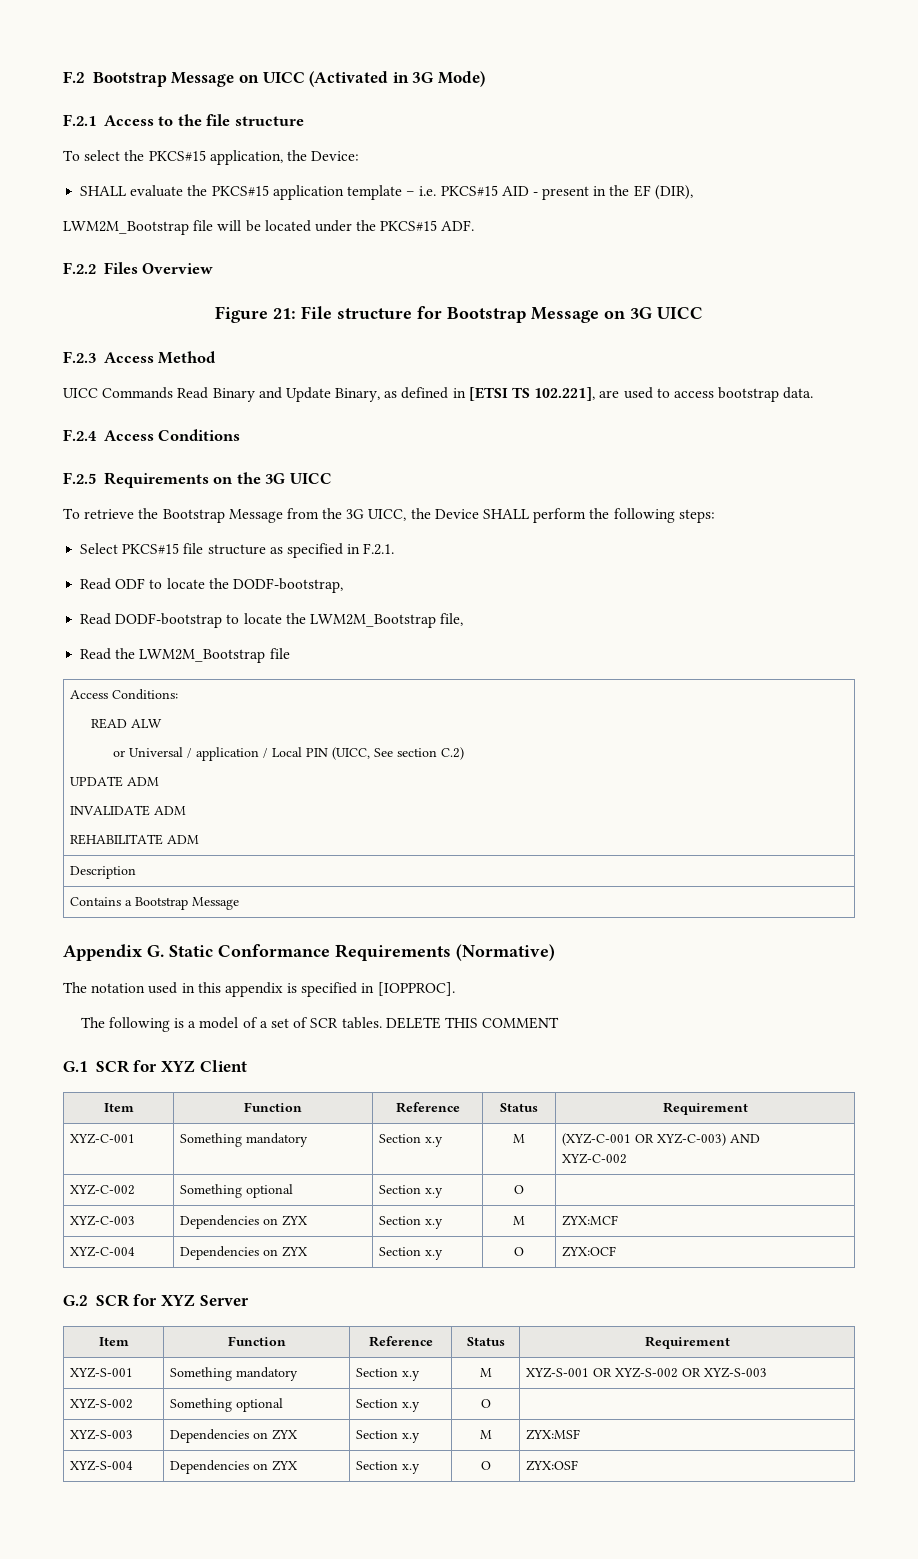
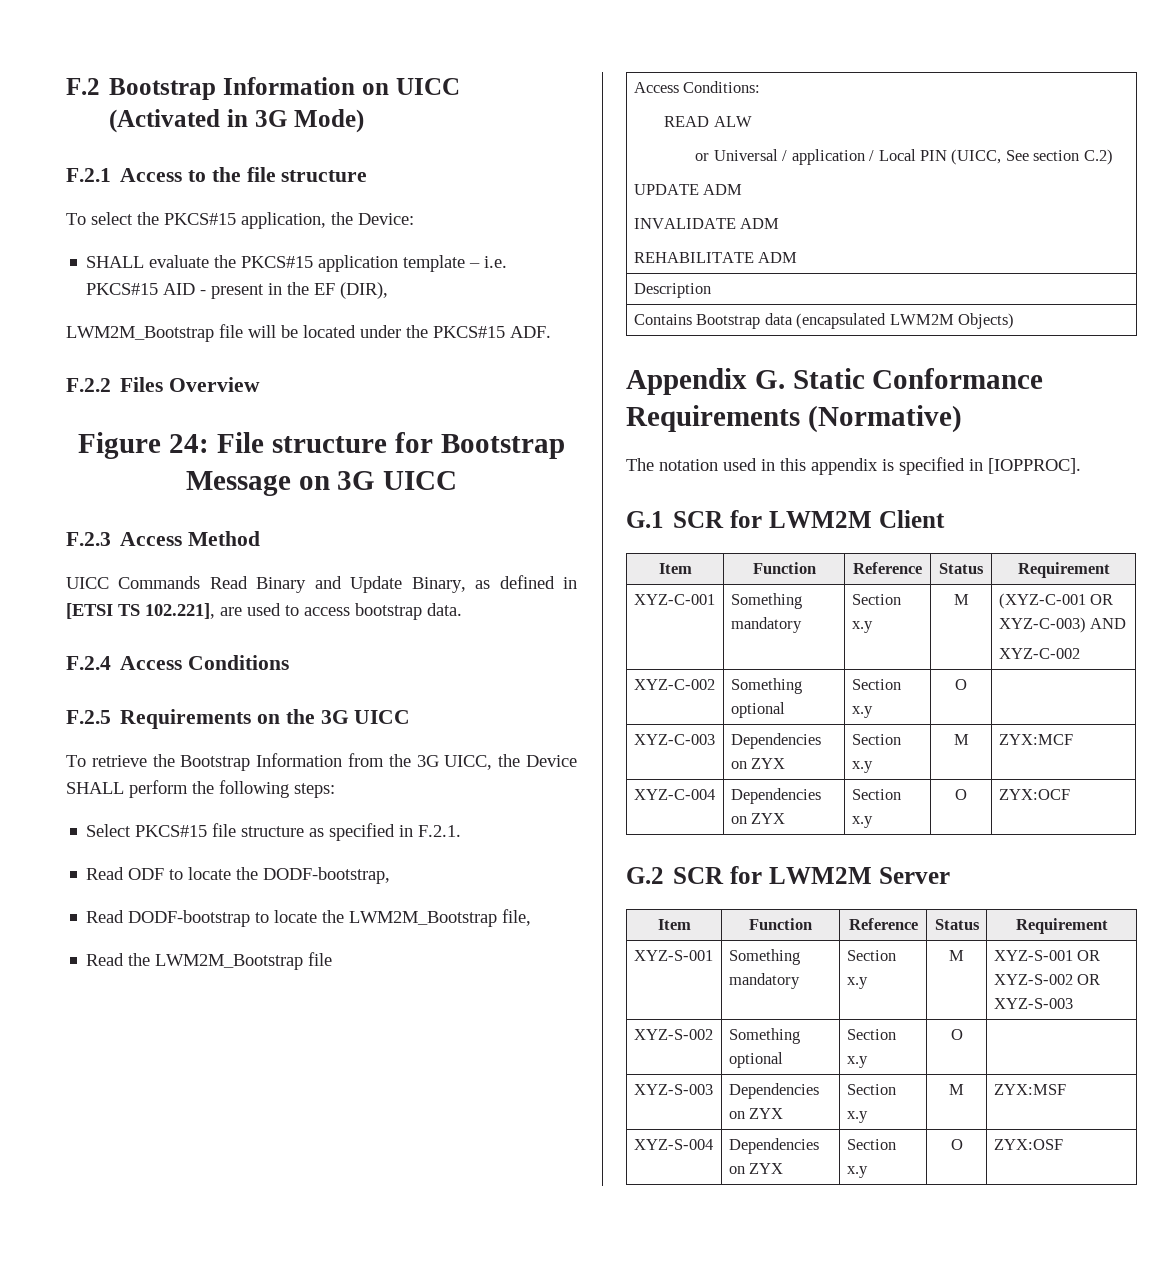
- F.2 Bootstrap Message on UICC (Activated in 3G Mode)
+ F.2 Bootstrap Information on UICC (Activated in 3G Mode)
- Figure 21: File structure for Bootstrap Message on 3G UICC
+ Figure 24: File structure for Bootstrap Message on 3G UICC
- To retrieve the Bootstrap Message from the 3G UICC, the Device SHALL perform the following steps:
+ To retrieve the Bootstrap Information from the 3G UICC, the Device SHALL perform the following steps:
- Contains a Bootstrap Message
+ Contains Bootstrap data (encapsulated LWM2M Objects)
- The following is a model of a set of SCR tables. DELETE THIS COMMENT
- G.1 SCR for XYZ Client
+ G.1 SCR for LWM2M Client
- G.2 SCR for XYZ Server
+ G.2 SCR for LWM2M Server

